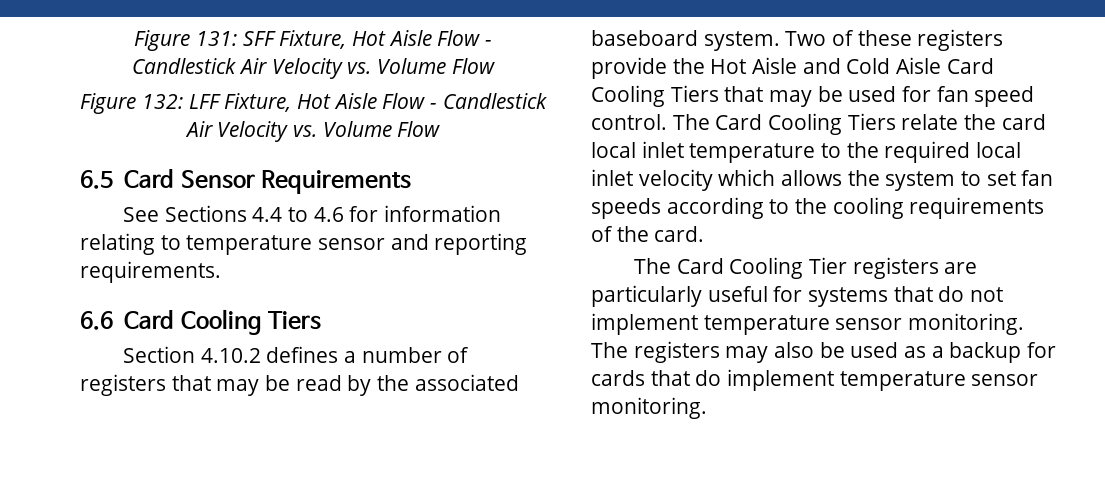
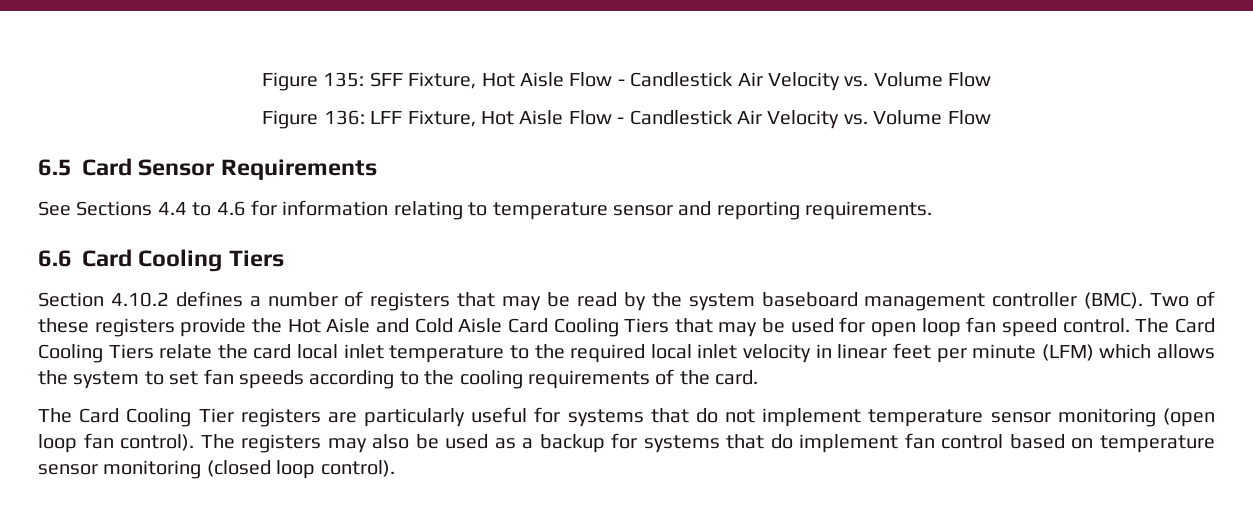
- Figure 131: SFF Fixture, Hot Aisle Flow - Candlestick Air Velocity vs. Volume Flow
+ Figure 135: SFF Fixture, Hot Aisle Flow - Candlestick Air Velocity vs. Volume Flow
- Figure 132: LFF Fixture, Hot Aisle Flow - Candlestick Air Velocity vs. Volume Flow
+ Figure 136: LFF Fixture, Hot Aisle Flow - Candlestick Air Velocity vs. Volume Flow
- Section 4.10.2 defines a number of registers that may be read by the associated baseboard system.
+ Section 4.10.2 defines a number of registers that may be read by the system baseboard management controller (BMC).
- Two of these registers provide the Hot Aisle and Cold Aisle Card Cooling Tiers that may be used for fan speed control.
+ Two of these registers provide the Hot Aisle and Cold Aisle Card Cooling Tiers that may be used for open loop fan speed control.
- The Card Cooling Tiers relate the card local inlet temperature to the required local inlet velocity which allows the system to set fan speeds according to the cooling requirements of the card.
+ The Card Cooling Tiers relate the card local inlet temperature to the required local inlet velocity in linear feet per minute (LFM) which allows the system to set fan speeds according to the cooling requirements of the card.
- The Card Cooling Tier registers are particularly useful for systems that do not implement temperature sensor monitoring.
+ The Card Cooling Tier registers are particularly useful for systems that do not implement temperature sensor monitoring (open loop fan control).
- The registers may also be used as a backup for cards that do implement temperature sensor monitoring.
+ The registers may also be used as a backup for systems that do implement fan control based on temperature sensor monitoring (closed loop control).

